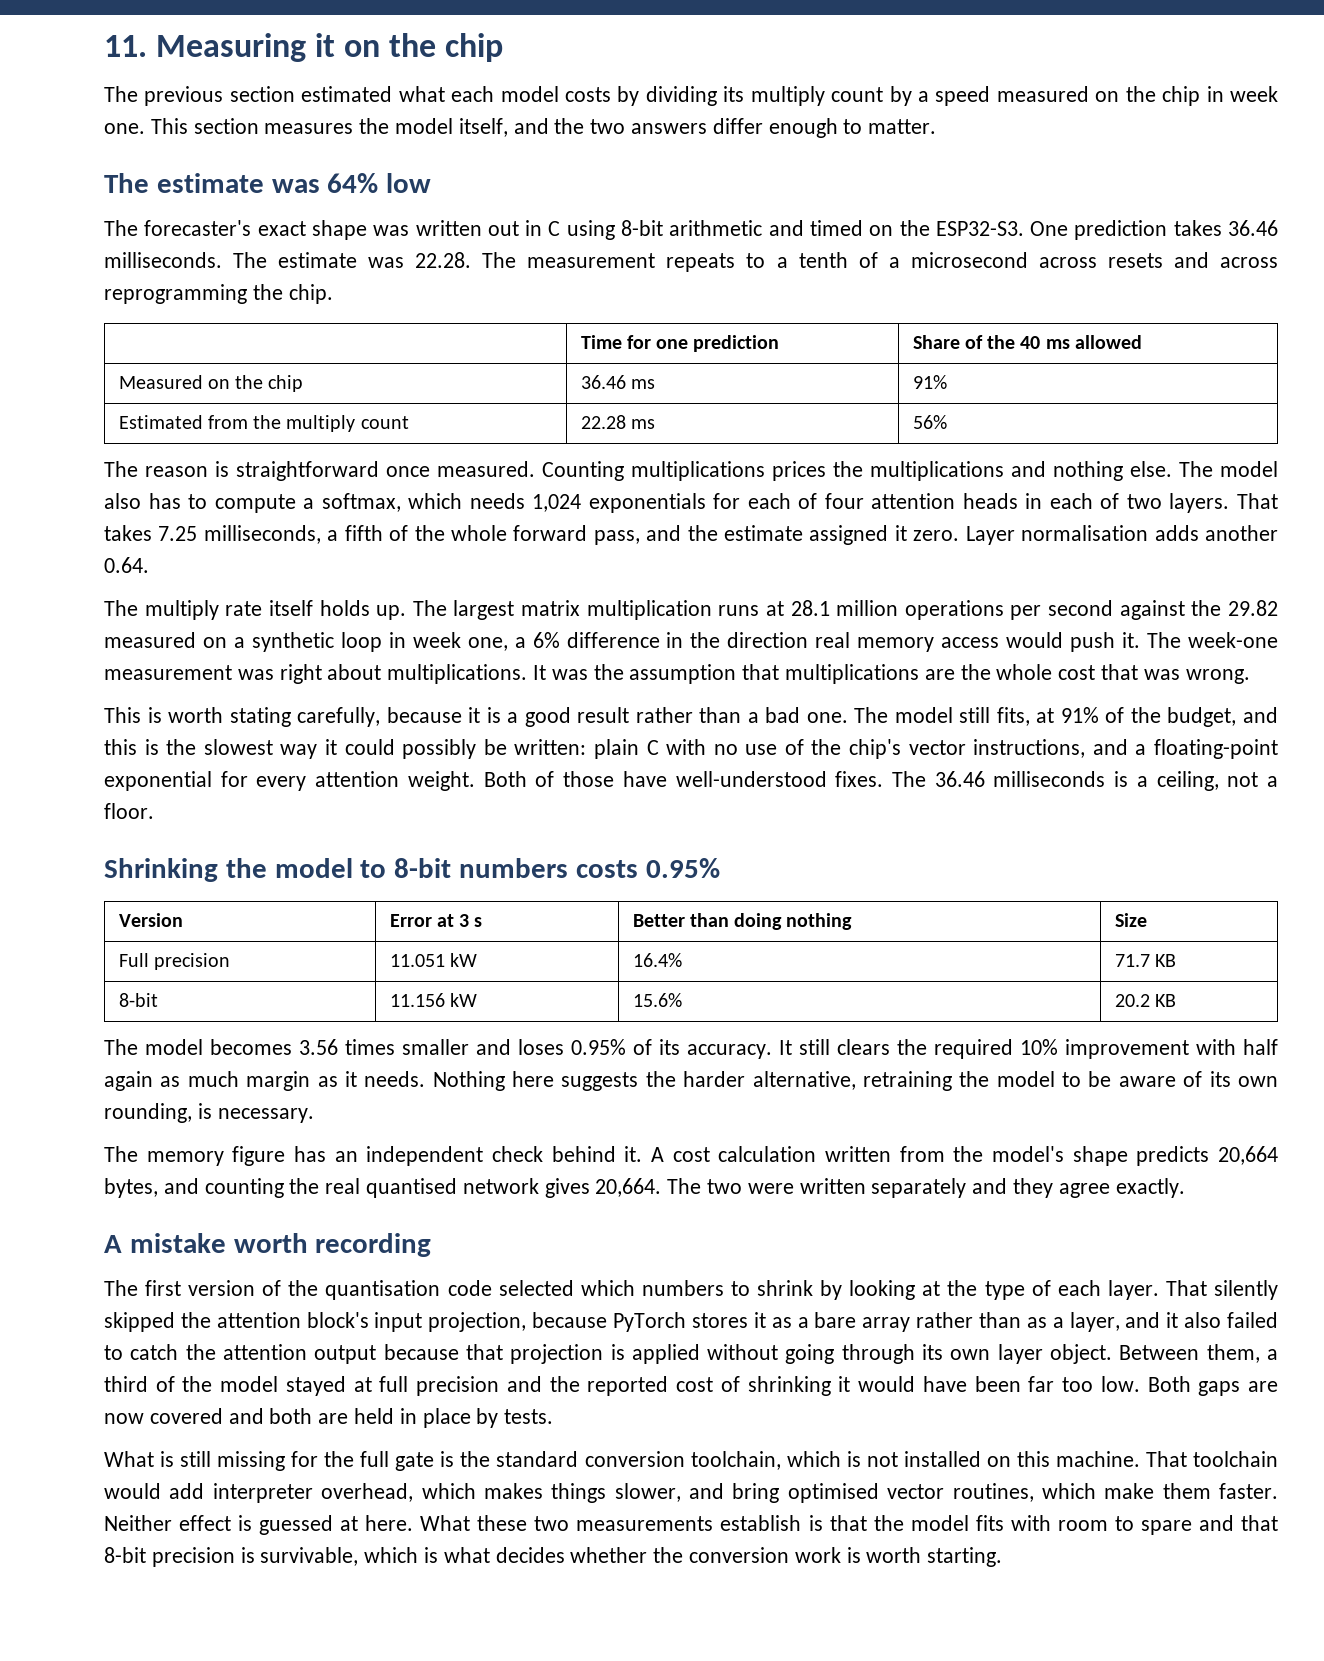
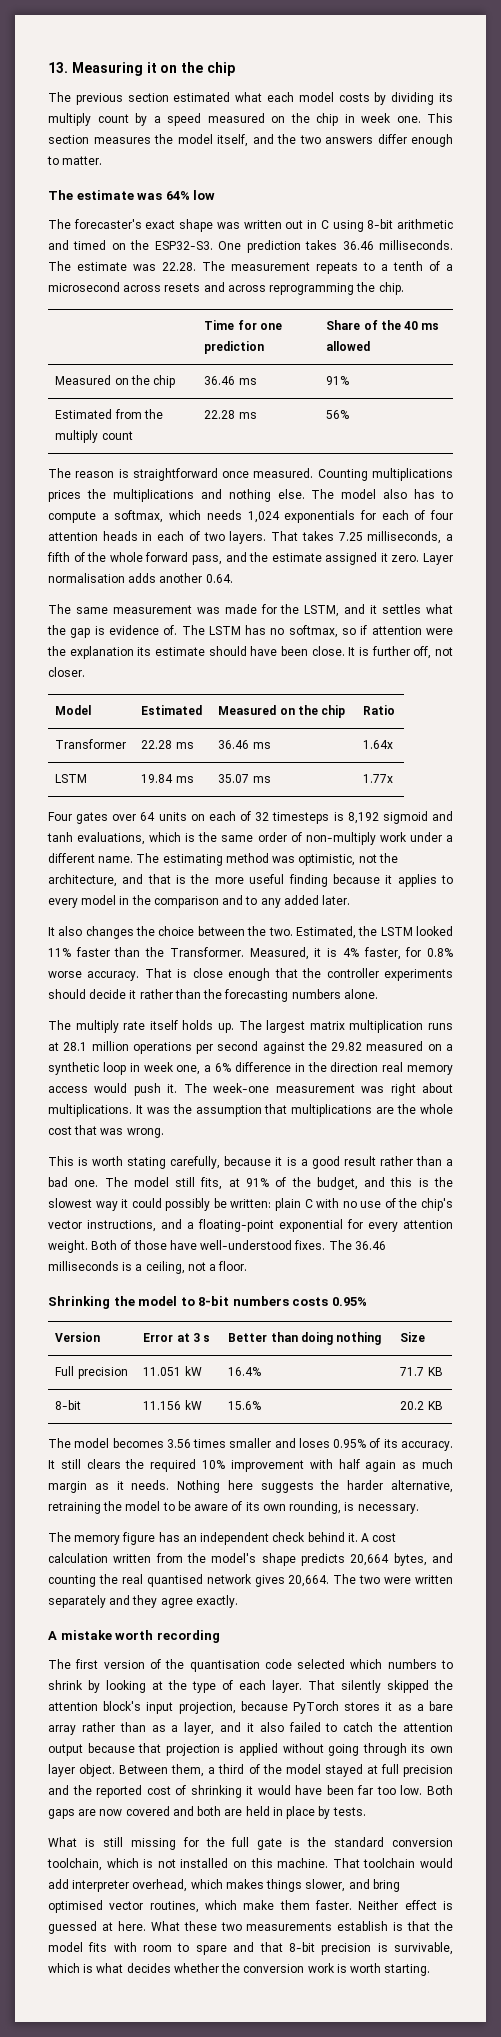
- 11. Measuring it on the chip
+ 13. Measuring it on the chip
+ The same measurement was made for the LSTM, and it settles what the gap is evidence of. The LSTM has no softmax, so if attention were the explanation its estimate should have been close. It is further off, not closer.
+ Model | Estimated | Measured on the chip | Ratio
+ Transformer | 22.28 ms | 36.46 ms | 1.64x
+ LSTM | 19.84 ms | 35.07 ms | 1.77x
+ Four gates over 64 units on each of 32 timesteps is 8,192 sigmoid and tanh evaluations, which is the same order of non-multiply work under a different name. The estimating method was optimistic, not the architecture, and that is the more useful finding because it applies to every model in the comparison and to any added later.
+ It also changes the choice between the two. Estimated, the LSTM looked 11% faster than the Transformer. Measured, it is 4% faster, for 0.8% worse accuracy. That is close enough that the controller experiments should decide it rather than the forecasting numbers alone.

